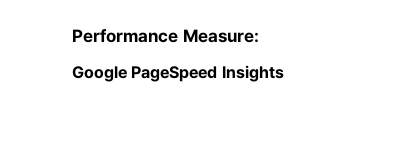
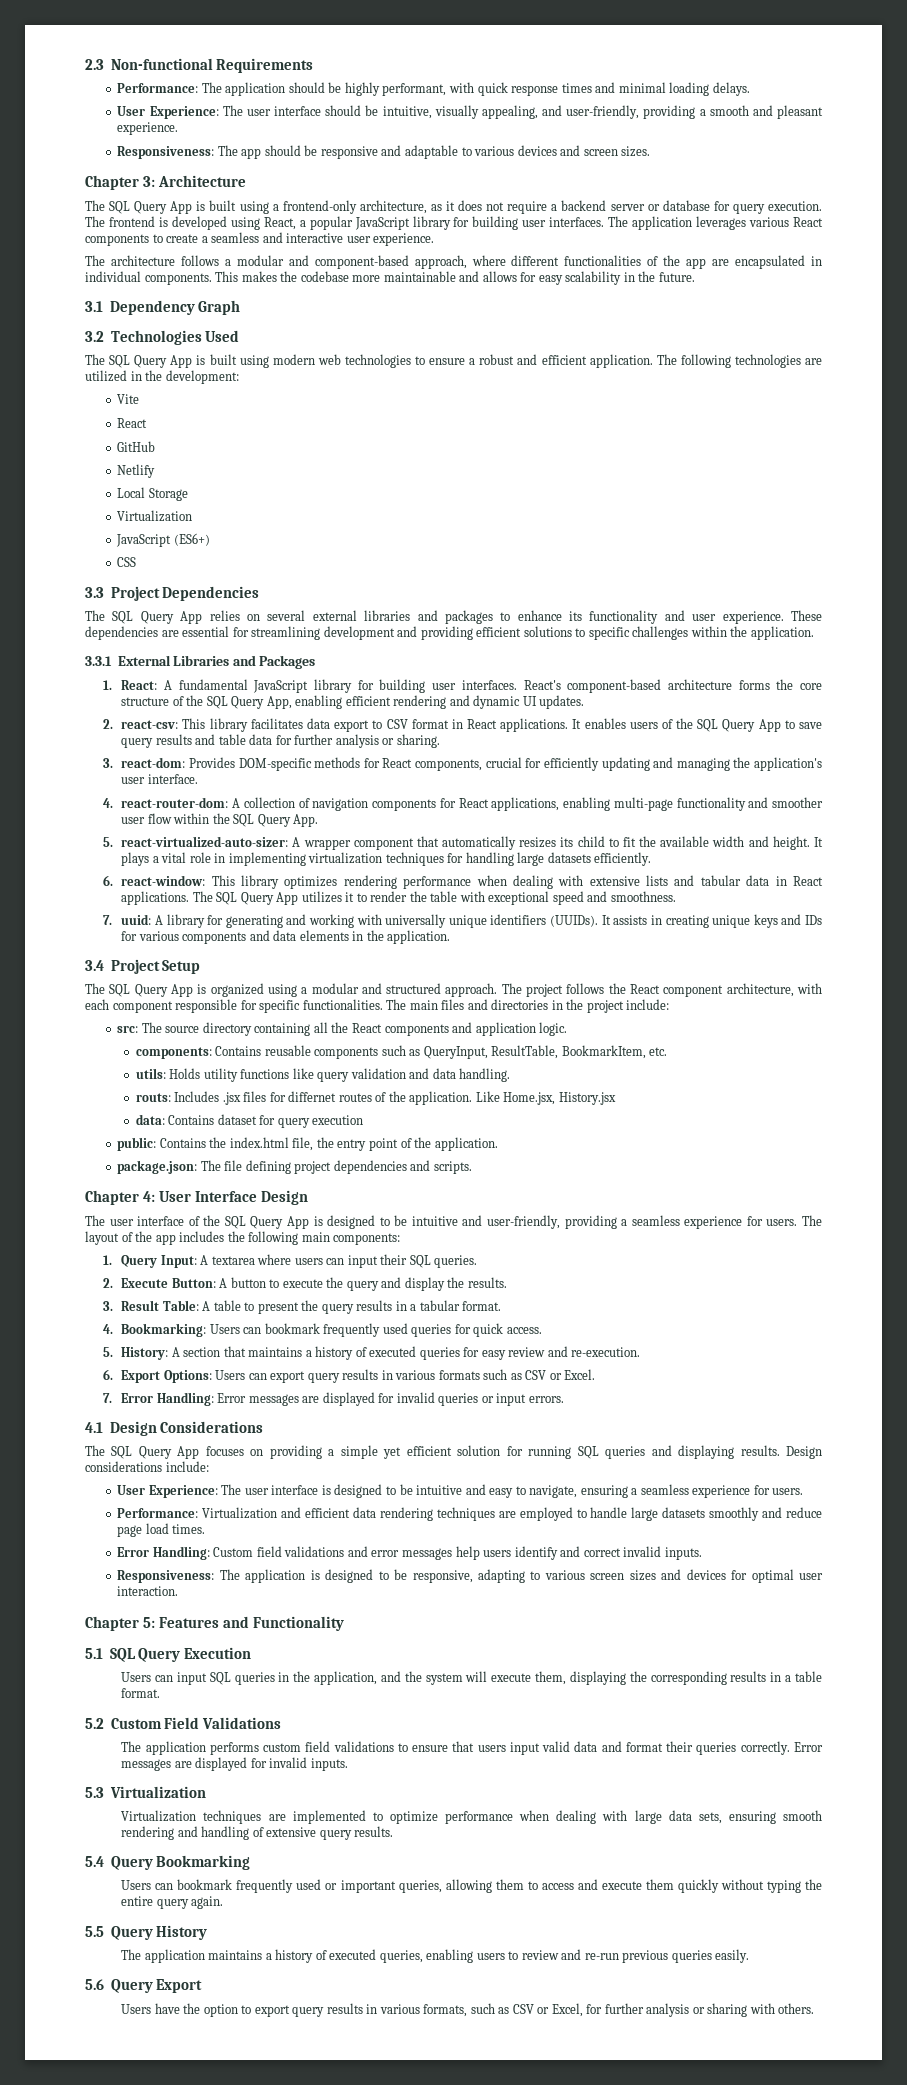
- Performance Measure:
- Google PageSpeed Insights
+ 2.3 Non-functional Requirements
+ Performance: The application should be highly performant, with quick response times and minimal loading delays.
+ User Experience: The user interface should be intuitive, visually appealing, and user-friendly, providing a smooth and pleasant experience.
+ Responsiveness: The app should be responsive and adaptable to various devices and screen sizes.
+ Chapter 3: Architecture
+ The SQL Query App is built using a frontend-only architecture, as it does not require a backend server or database for query execution. The frontend is developed using React, a popular JavaScript library for building user interfaces. The application leverages various React components to create a seamless and interactive user experience.
+ The architecture follows a modular and component-based approach, where different functionalities of the app are encapsulated in individual components. This makes the codebase more maintainable and allows for easy scalability in the future.
+ 3.1 Dependency Graph
+ 3.2 Technologies Used
+ The SQL Query App is built using modern web technologies to ensure a robust and efficient application. The following technologies are utilized in the development:
+ Vite
+ React
+ GitHub
+ Netlify
+ Local Storage
+ Virtualization
+ JavaScript (ES6+)
+ CSS
+ 3.3 Project Dependencies
+ The SQL Query App relies on several external libraries and packages to enhance its functionality and user experience. These dependencies are essential for streamlining development and providing efficient solutions to specific challenges within the application.
+ 3.3.1 External Libraries and Packages
+ 1. React: A fundamental JavaScript library for building user interfaces. React's component-based architecture forms the core structure of the SQL Query App, enabling efficient rendering and dynamic UI updates.
+ 2. react-csv: This library facilitates data export to CSV format in React applications. It enables users of the SQL Query App to save query results and table data for further analysis or sharing.
+ 3. react-dom: Provides DOM-specific methods for React components, crucial for efficiently updating and managing the application's user interface.
+ 4. react-router-dom: A collection of navigation components for React applications, enabling multi-page functionality and smoother user flow within the SQL Query App.
+ 5. react-virtualized-auto-sizer: A wrapper component that automatically resizes its child to fit the available width and height. It plays a vital role in implementing virtualization techniques for handling large datasets efficiently.
+ 6. react-window: This library optimizes rendering performance when dealing with extensive lists and tabular data in React applications. The SQL Query App utilizes it to render the table with exceptional speed and smoothness.
+ 7. uuid: A library for generating and working with universally unique identifiers (UUIDs). It assists in creating unique keys and IDs for various components and data elements in the application.
+ 3.4 Project Setup
+ The SQL Query App is organized using a modular and structured approach. The project follows the React component architecture, with each component responsible for specific functionalities. The main files and directories in the project include:
+ src: The source directory containing all the React components and application logic.
+ components: Contains reusable components such as QueryInput, ResultTable, BookmarkItem, etc.
+ utils: Holds utility functions like query validation and data handling.
+ routs: Includes .jsx files for differnet routes of the application. Like Home.jsx, History.jsx
+ data: Contains dataset for query execution
+ public: Contains the index.html file, the entry point of the application.
+ package.json: The file defining project dependencies and scripts.
+ Chapter 4: User Interface Design
+ The user interface of the SQL Query App is designed to be intuitive and user-friendly, providing a seamless experience for users. The layout of the app includes the following main components:
+ 1. Query Input: A textarea where users can input their SQL queries.
+ 2. Execute Button: A button to execute the query and display the results.
+ 3. Result Table: A table to present the query results in a tabular format.
+ 4. Bookmarking: Users can bookmark frequently used queries for quick access.
+ 5. History: A section that maintains a history of executed queries for easy review and re-execution.
+ 6. Export Options: Users can export query results in various formats such as CSV or Excel.
+ 7. Error Handling: Error messages are displayed for invalid queries or input errors.
+ 4.1 Design Considerations
+ The SQL Query App focuses on providing a simple yet efficient solution for running SQL queries and displaying results. Design considerations include:
+ User Experience: The user interface is designed to be intuitive and easy to navigate, ensuring a seamless experience for users.
+ Performance: Virtualization and efficient data rendering techniques are employed to handle large datasets smoothly and reduce page load times.
+ Error Handling: Custom field validations and error messages help users identify and correct invalid inputs.
+ Responsiveness: The application is designed to be responsive, adapting to various screen sizes and devices for optimal user interaction.
+ Chapter 5: Features and Functionality
+ 5.1 SQL Query Execution
+ Users can input SQL queries in the application, and the system will execute them, displaying the corresponding results in a table format.
+ 5.2 Custom Field Validations
+ The application performs custom field validations to ensure that users input valid data and format their queries correctly. Error messages are displayed for invalid inputs.
+ 5.3 Virtualization
+ Virtualization techniques are implemented to optimize performance when dealing with large data sets, ensuring smooth rendering and handling of extensive query results.
+ 5.4 Query Bookmarking
+ Users can bookmark frequently used or important queries, allowing them to access and execute them quickly without typing the entire query again.
+ 5.5 Query History
+ The application maintains a history of executed queries, enabling users to review and re-run previous queries easily.
+ 5.6 Query Export
+ Users have the option to export query results in various formats, such as CSV or Excel, for further analysis or sharing with others.

